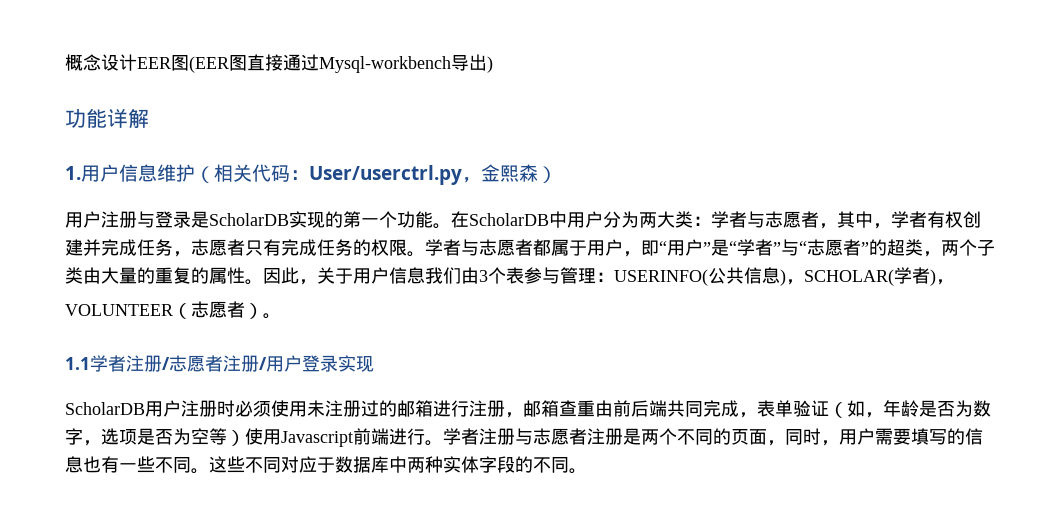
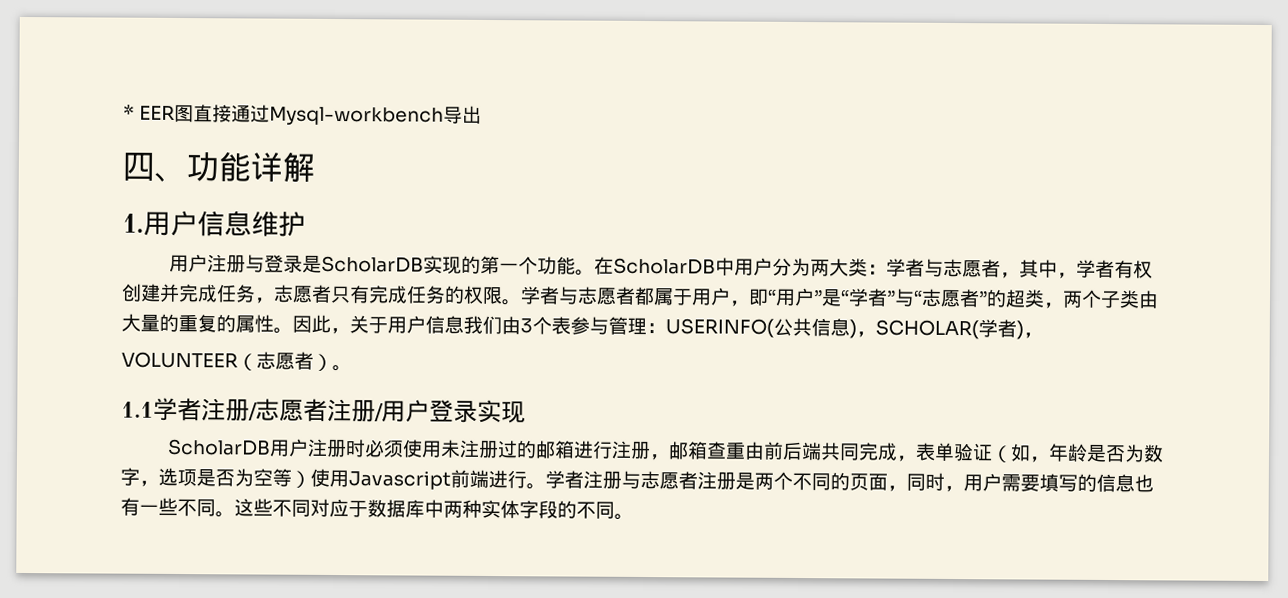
- 概念设计EER图(EER图直接通过Mysql-workbench导出)
- 功能详解
+ * EER图直接通过Mysql-workbench导出
+ 四、功能详解
- 1.用户信息维护（相关代码：User/userctrl.py，金熙森）
+ 1.用户信息维护

